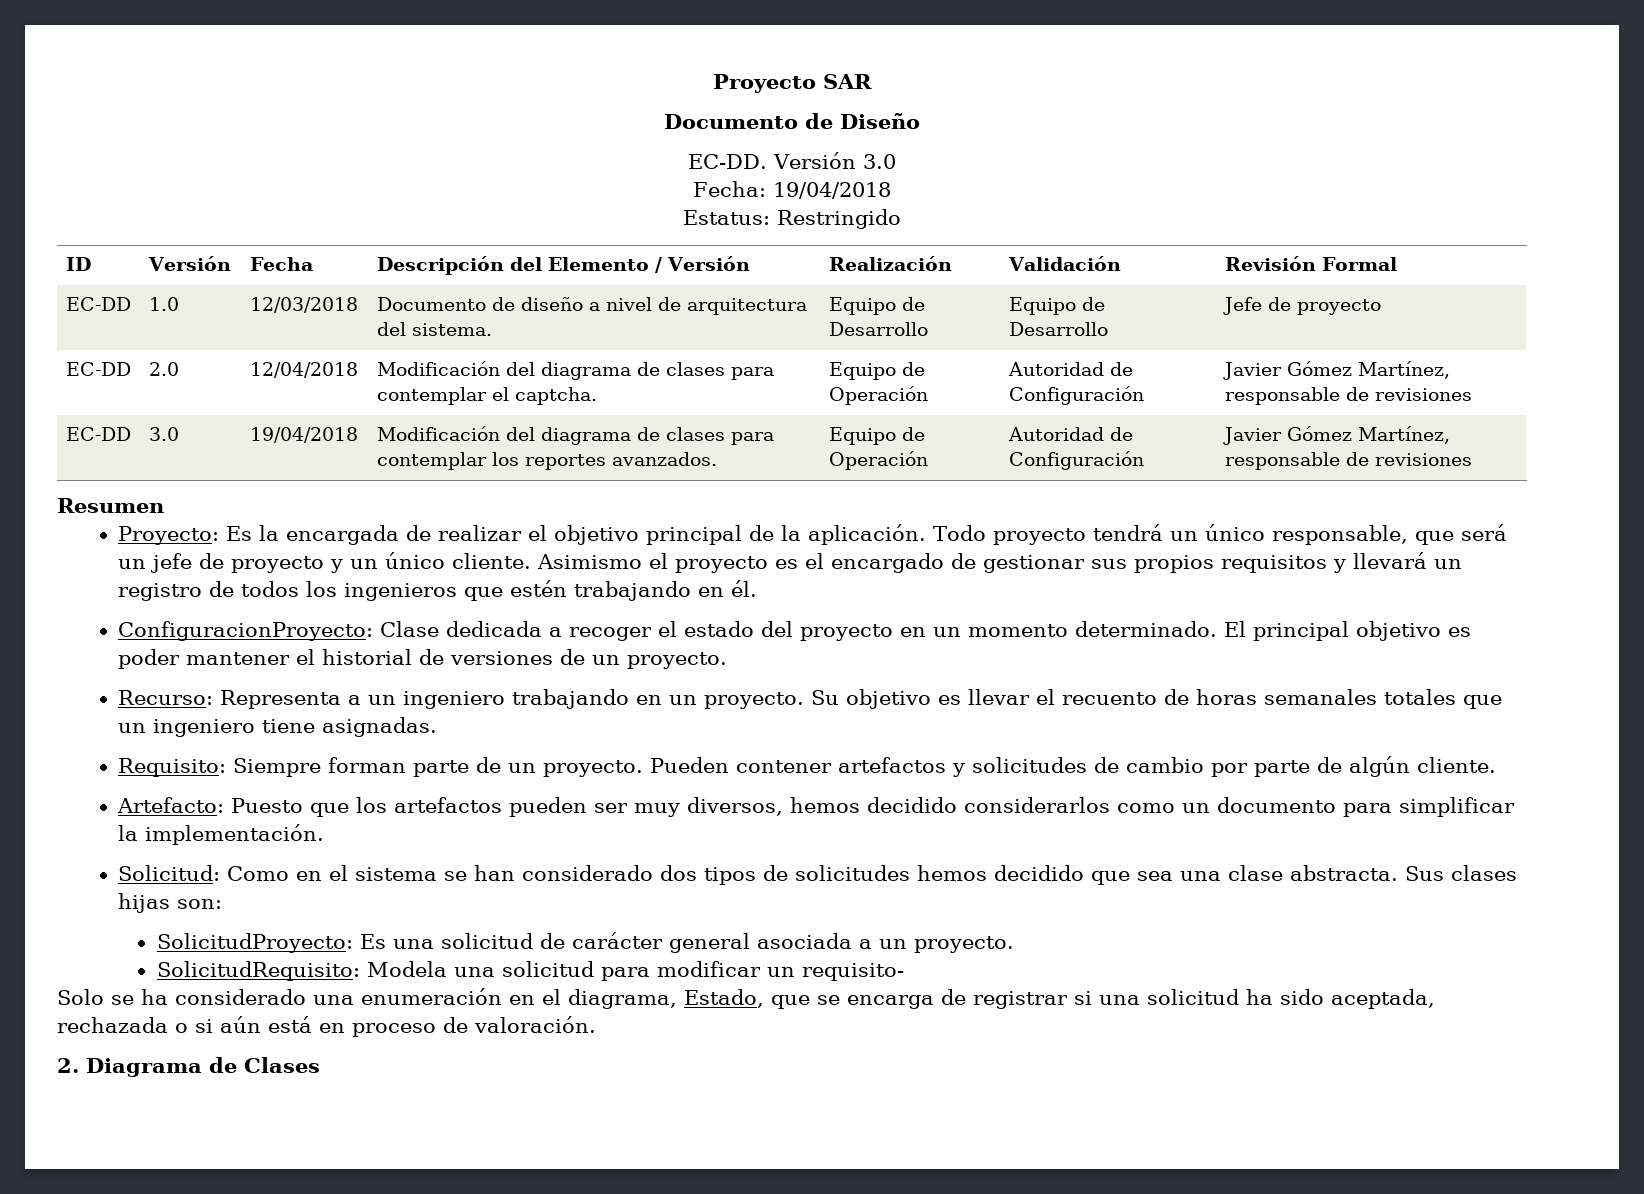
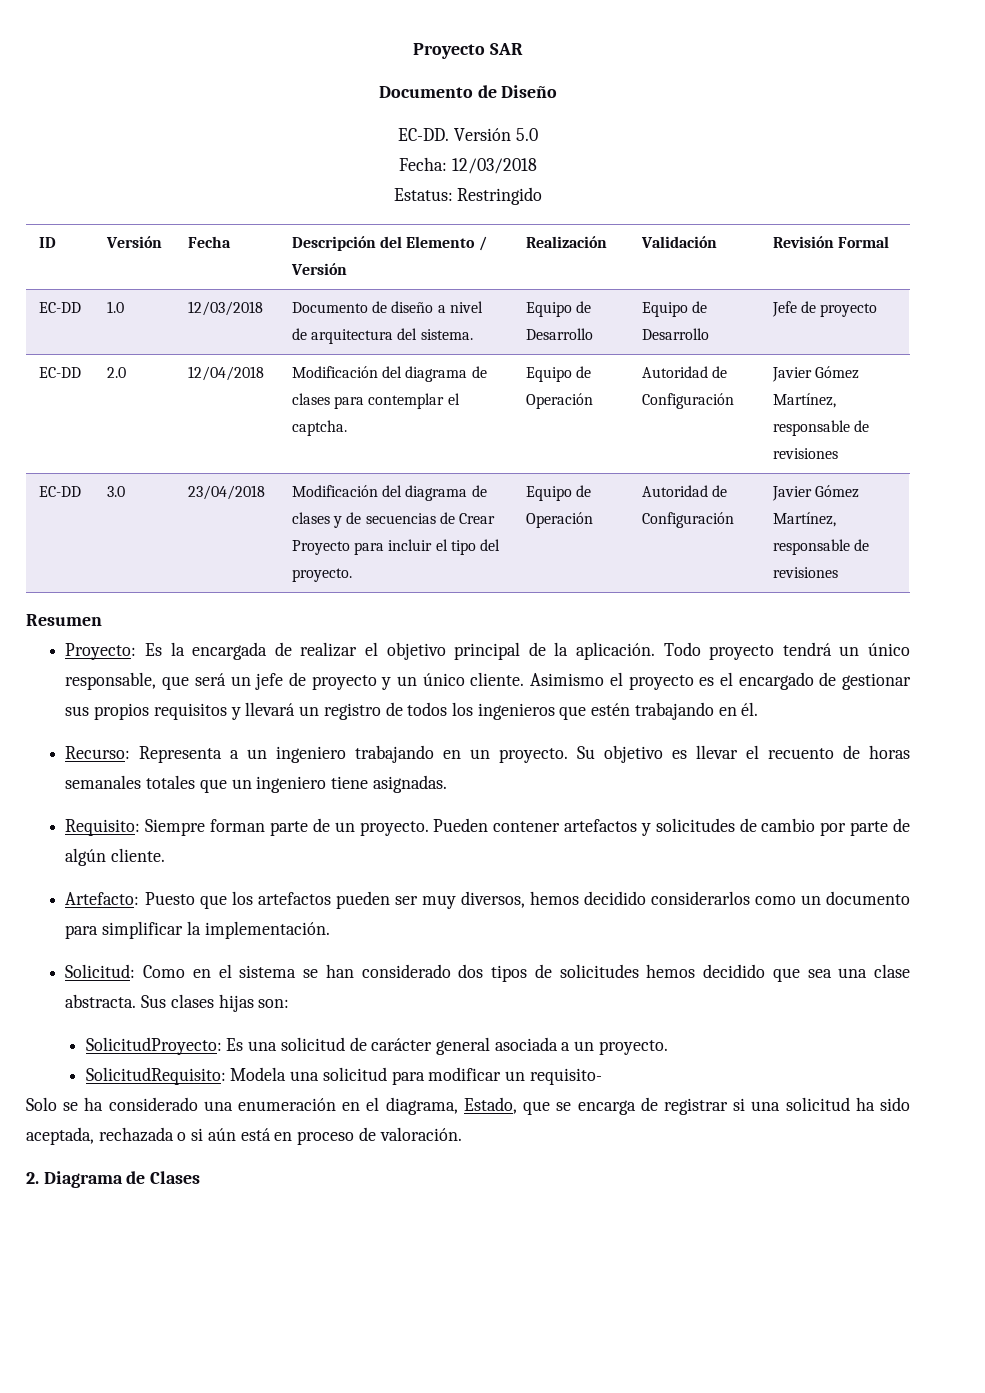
- Versión 3.0
+ Versión 5.0
- Fecha: 19/04/2018
+ Fecha: 12/03/2018
- EC-DD | 3.0 | 19/04/2018 | Modificación del diagrama de clases para contemplar los reportes avanzados. | Equipo de Operación | Autoridad de Configuración | Javier Gómez Martínez, responsable de revisiones
+ EC-DD | 3.0 | 23/04/2018 | Modificación del diagrama de clases y de secuencias de Crear Proyecto para incluir el tipo del proyecto. | Equipo de Operación | Autoridad de Configuración | Javier Gómez Martínez, responsable de revisiones
- ConfiguracionProyecto: Clase dedicada a recoger el estado del proyecto en un momento determinado. El principal objetivo es poder mantener el historial de versiones de un proyecto.

